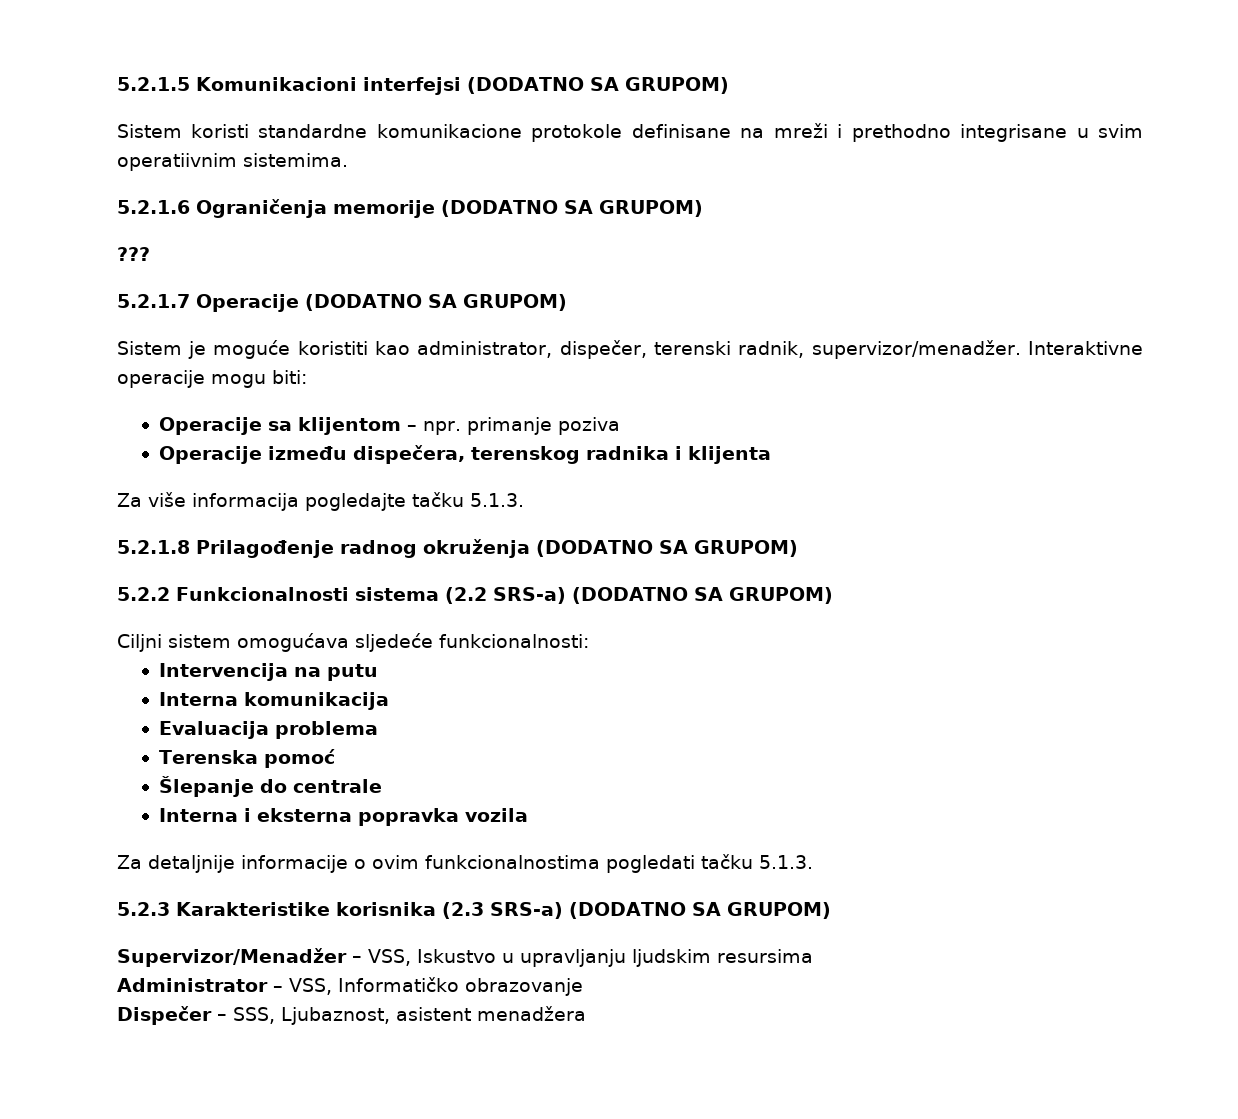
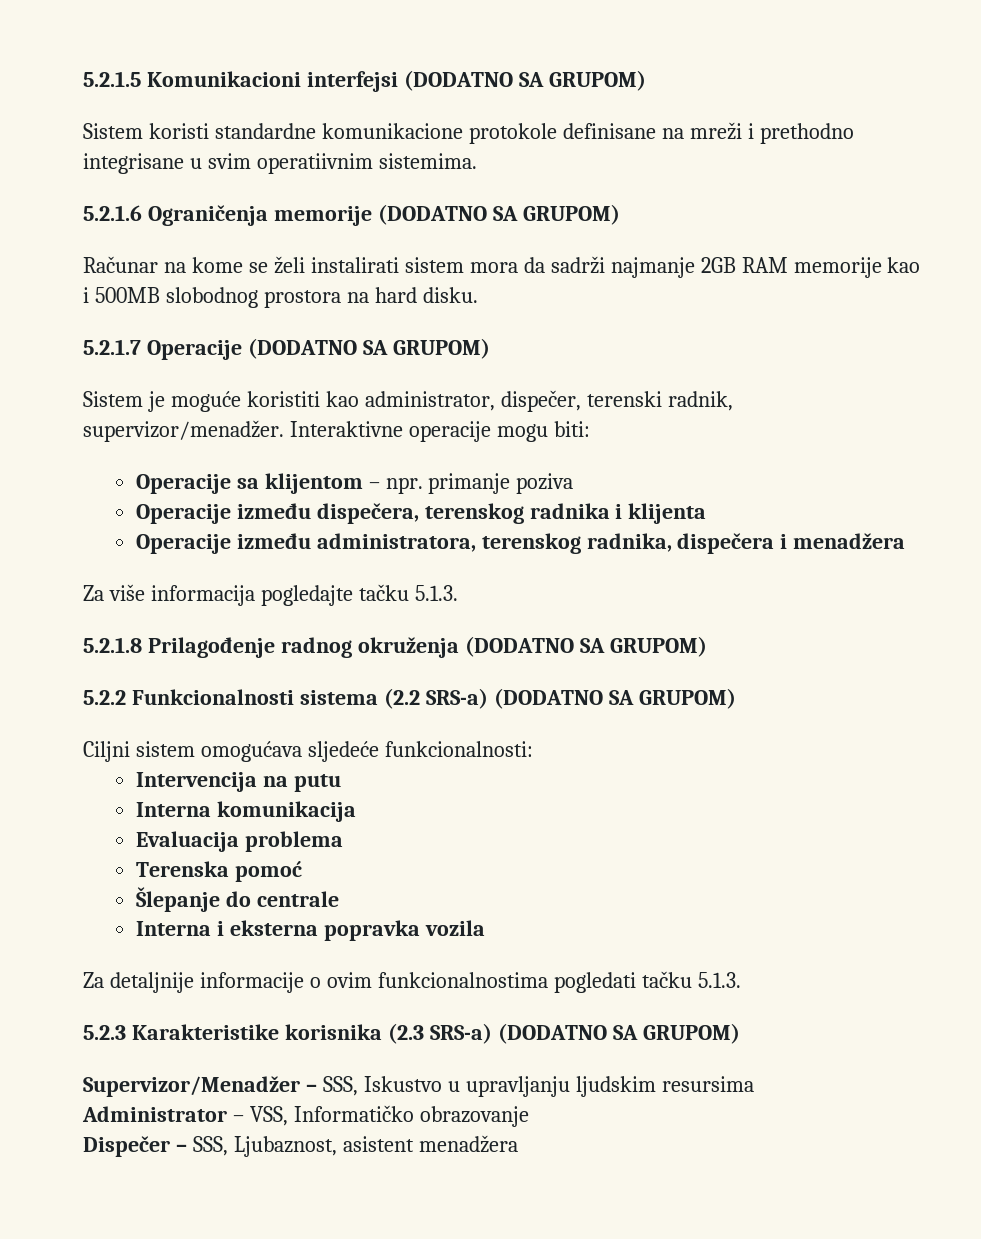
- ???
+ Računar na kome se želi instalirati sistem mora da sadrži najmanje 2GB RAM memorije kao i 500MB slobodnog prostora na hard disku.
+ Operacije između administratora, terenskog radnika, dispečera i menadžera
- Supervizor/Menadžer – VSS, Iskustvo u upravljanju ljudskim resursima
+ Supervizor/Menadžer – SSS, Iskustvo u upravljanju ljudskim resursima

